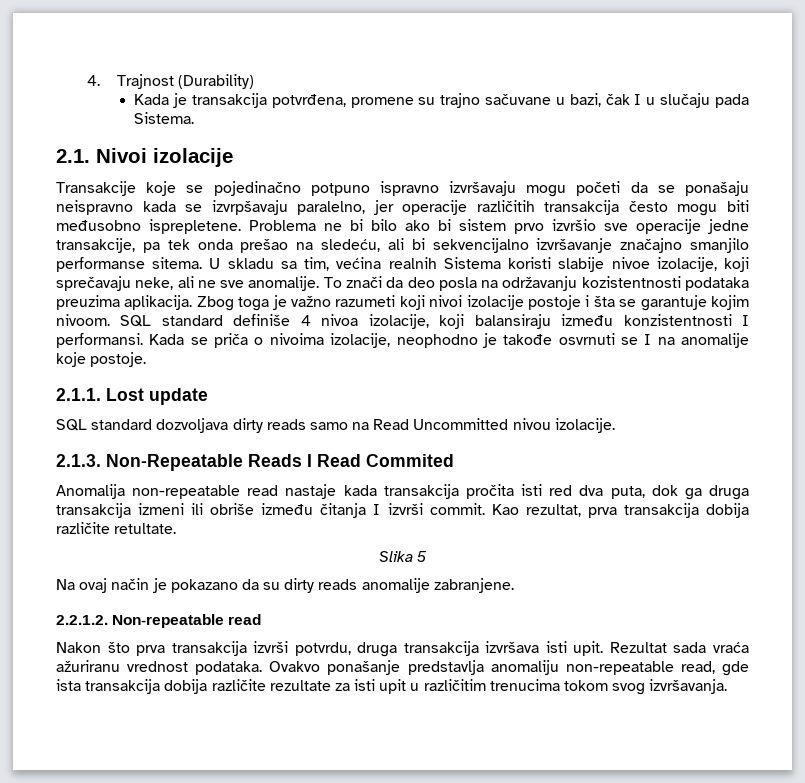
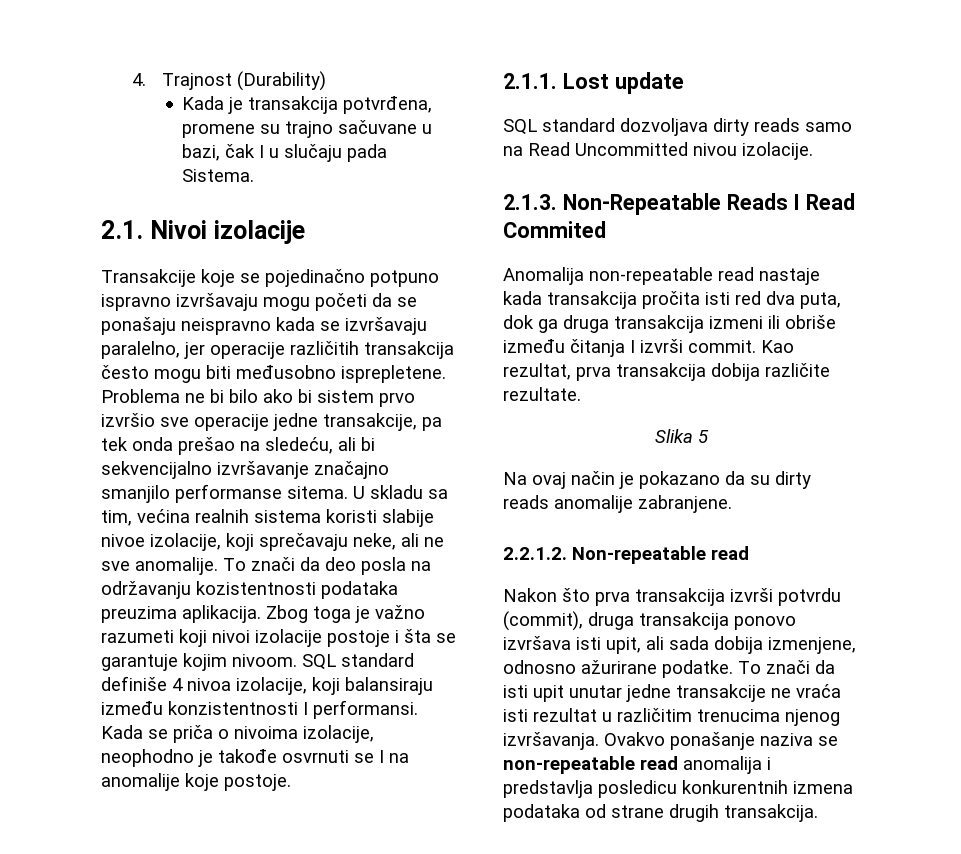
- Transakcije koje se pojedinačno potpuno ispravno izvršavaju mogu početi da se ponašaju neispravno kada se izvrpšavaju paralelno, jer operacije različitih transakcija često mogu biti međusobno isprepletene.
+ Transakcije koje se pojedinačno potpuno ispravno izvršavaju mogu početi da se ponašaju neispravno kada se izvršavaju paralelno, jer operacije različitih transakcija često mogu biti međusobno isprepletene.
- U skladu sa tim, većina realnih Sistema koristi slabije nivoe izolacije, koji sprečavaju neke, ali ne sve anomalije.
+ U skladu sa tim, većina realnih sistema koristi slabije nivoe izolacije, koji sprečavaju neke, ali ne sve anomalije.
- Kao rezultat, prva transakcija dobija različite retultate.
+ Kao rezultat, prva transakcija dobija različite rezultate.
- Nakon što prva transakcija izvrši potvrdu, druga transakcija izvršava isti upit. Rezultat sada vraća ažuriranu vrednost podataka. Ovakvo ponašanje predstavlja anomaliju non-repeatable read, gde ista transakcija dobija različite rezultate za isti upit u različitim trenucima tokom svog izvršavanja.
+ Nakon što prva transakcija izvrši potvrdu (commit), druga transakcija ponovo izvršava isti upit, ali sada dobija izmenjene, odnosno ažurirane podatke. To znači da isti upit unutar jedne transakcije ne vraća isti rezultat u različitim trenucima njenog izvršavanja. Ovakvo ponašanje naziva se non-repeatable read anomalija i predstavlja posledicu konkurentnih izmena podataka od strane drugih transakcija.

